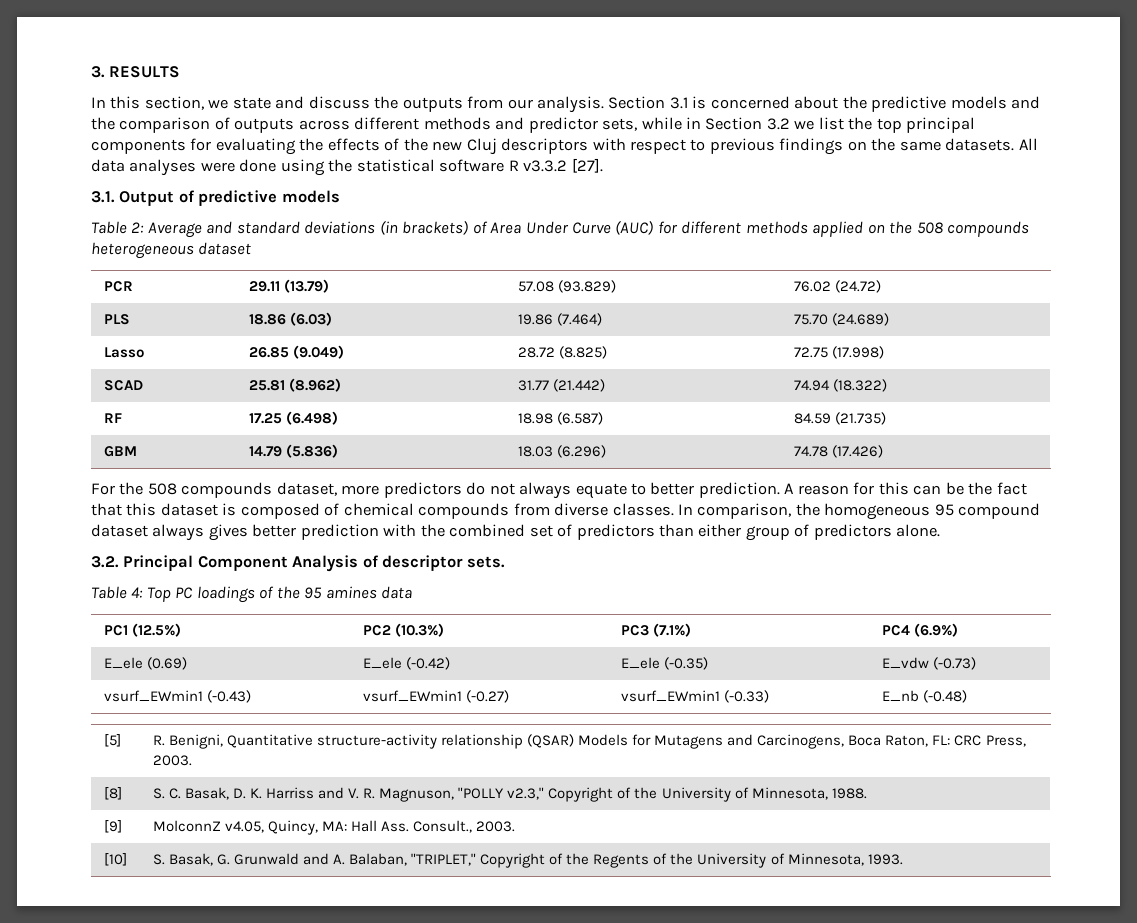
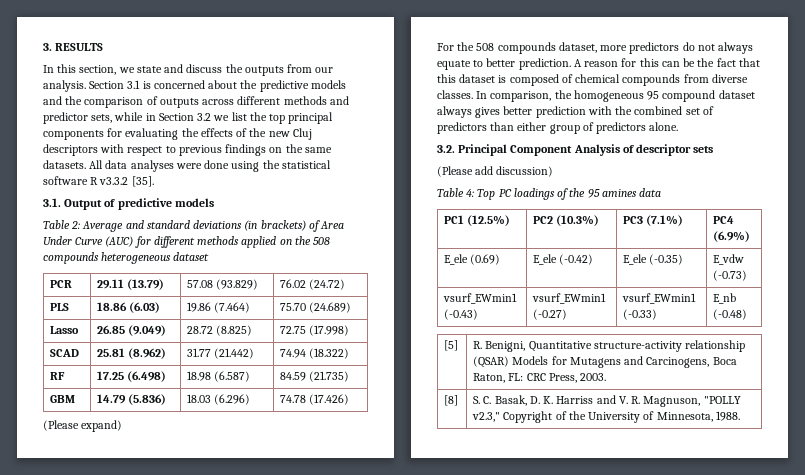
- All data analyses were done using the statistical software R v3.3.2 [27].
+ All data analyses were done using the statistical software R v3.3.2 [35].
+ (Please expand)
- 3.2. Principal Component Analysis of descriptor sets.
+ 3.2. Principal Component Analysis of descriptor sets
+ (Please add discussion)
- [9] | MolconnZ v4.05, Quincy, MA: Hall Ass. Consult., 2003.
- [10] | S. Basak, G. Grunwald and A. Balaban, "TRIPLET," Copyright of the Regents of the University of Minnesota, 1993.

